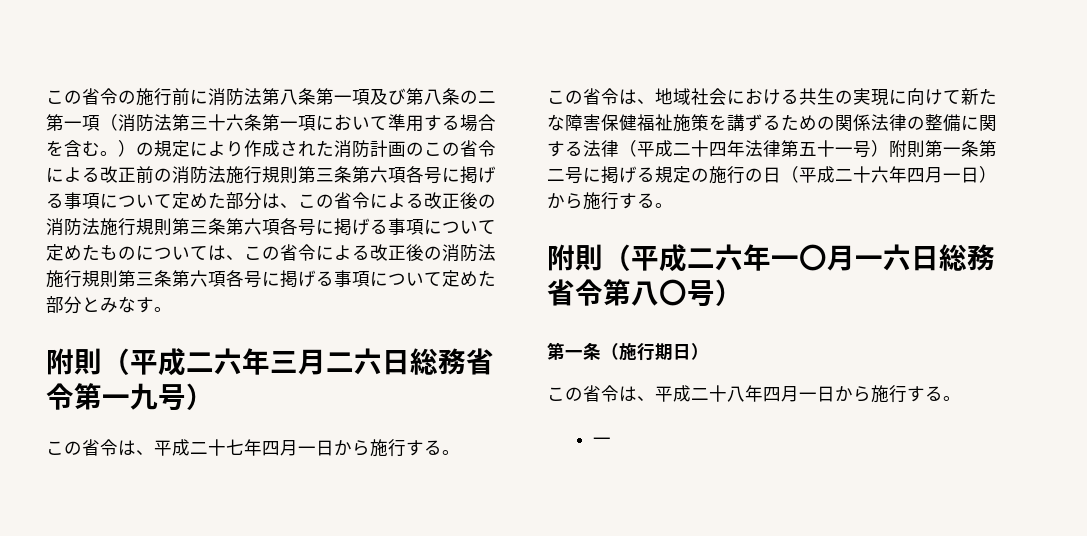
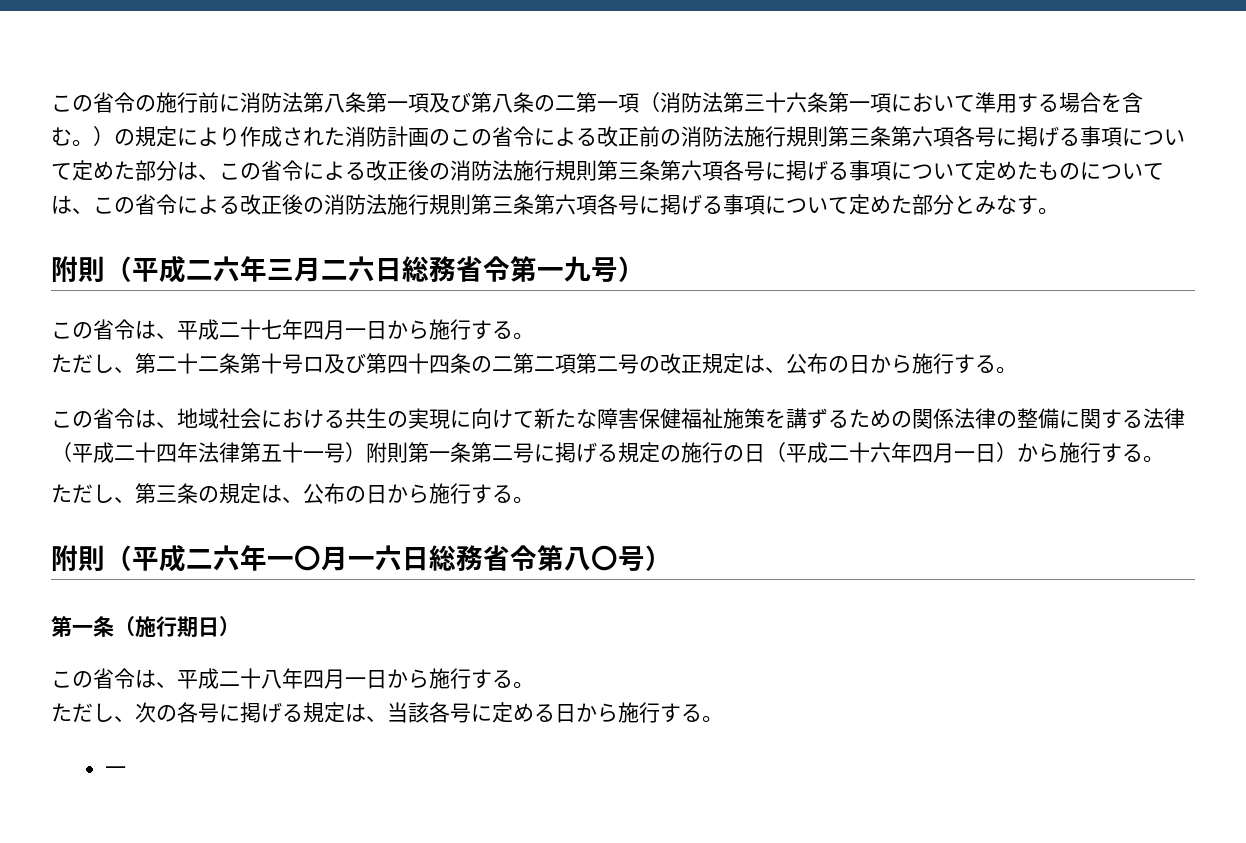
+ ただし、第二十二条第十号ロ及び第四十四条の二第二項第二号の改正規定は、公布の日から施行する。
+ ただし、第三条の規定は、公布の日から施行する。
+ ただし、次の各号に掲げる規定は、当該各号に定める日から施行する。

